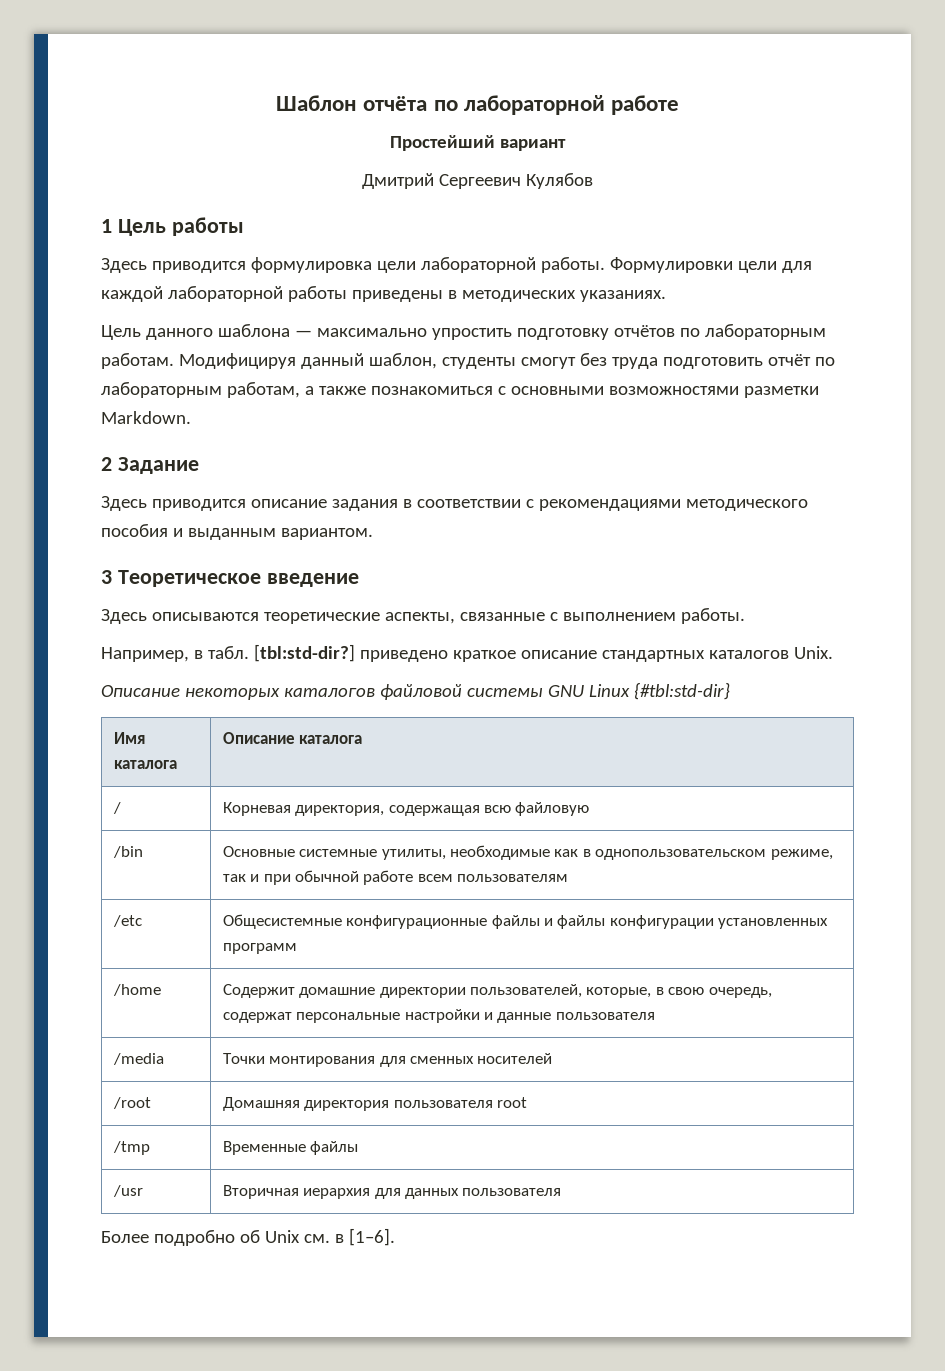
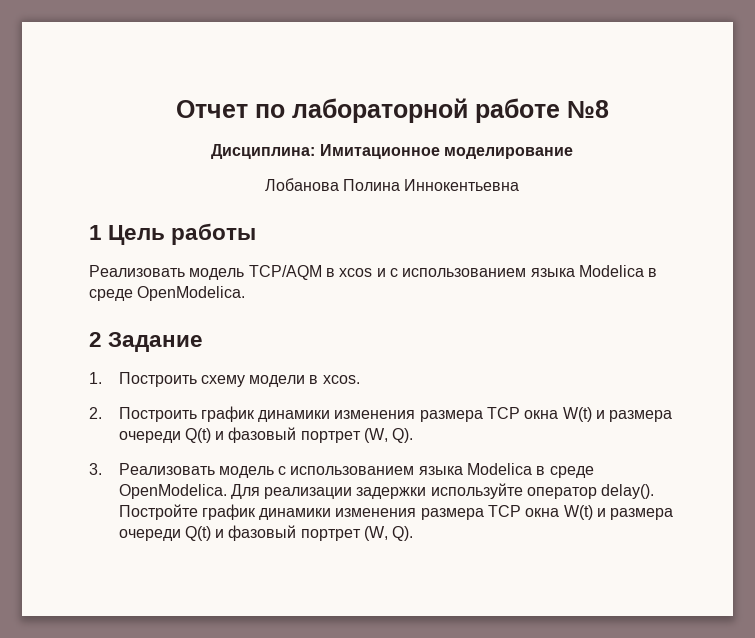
- Шаблон отчёта по лабораторной работе
- Простейший вариант
- Дмитрий Сергеевич Кулябов
+ Отчет по лабораторной работе №8
+ Дисциплина: Имитационное моделирование
+ Лобанова Полина Иннокентьевна
  1 Цель работы
- Здесь приводится формулировка цели лабораторной работы. Формулировки цели для каждой лабораторной работы приведены в методических указаниях.
- Цель данного шаблона — максимально упростить подготовку отчётов по лабораторным работам. Модифицируя данный шаблон, студенты смогут без труда подготовить отчёт по лабораторным работам, а также познакомиться с основными возможностями разметки Markdown.
+ Реализовать модель TCP/AQM в xcos и с использованием языка Modelica в среде OpenModelica.
  2 Задание
- Здесь приводится описание задания в соответствии с рекомендациями методического пособия и выданным вариантом.
- 3 Теоретическое введение
- Здесь описываются теоретические аспекты, связанные с выполнением работы.
- Например, в табл. [tbl:std-dir?] приведено краткое описание стандартных каталогов Unix.
- Описание некоторых каталогов файловой системы GNU Linux {#tbl:std-dir}
- Имя каталога | Описание каталога
- / | Корневая директория, содержащая всю файловую
- /bin | Основные системные утилиты, необходимые как в однопользовательском режиме, так и при обычной работе всем пользователям
- /etc | Общесистемные конфигурационные файлы и файлы конфигурации установленных программ
- /home | Содержит домашние директории пользователей, которые, в свою очередь, содержат персональные настройки и данные пользователя
- /media | Точки монтирования для сменных носителей
- /root | Домашняя директория пользователя root
- /tmp | Временные файлы
- /usr | Вторичная иерархия для данных пользователя
- Более подробно об Unix см. в [1–6].
+ 1. Построить схему модели в xcos.
+ 2. Построить график динамики изменения размера TCP окна W(t) и размера очереди Q(t) и фазовый портрет (W, Q).
+ 3. Реализовать модель с использованием языка Modelica в среде OpenModelica. Для реализации задержки используйте оператор delay(). Постройте график динамики изменения размера TCP окна W(t) и размера очереди Q(t) и фазовый портрет (W, Q).

